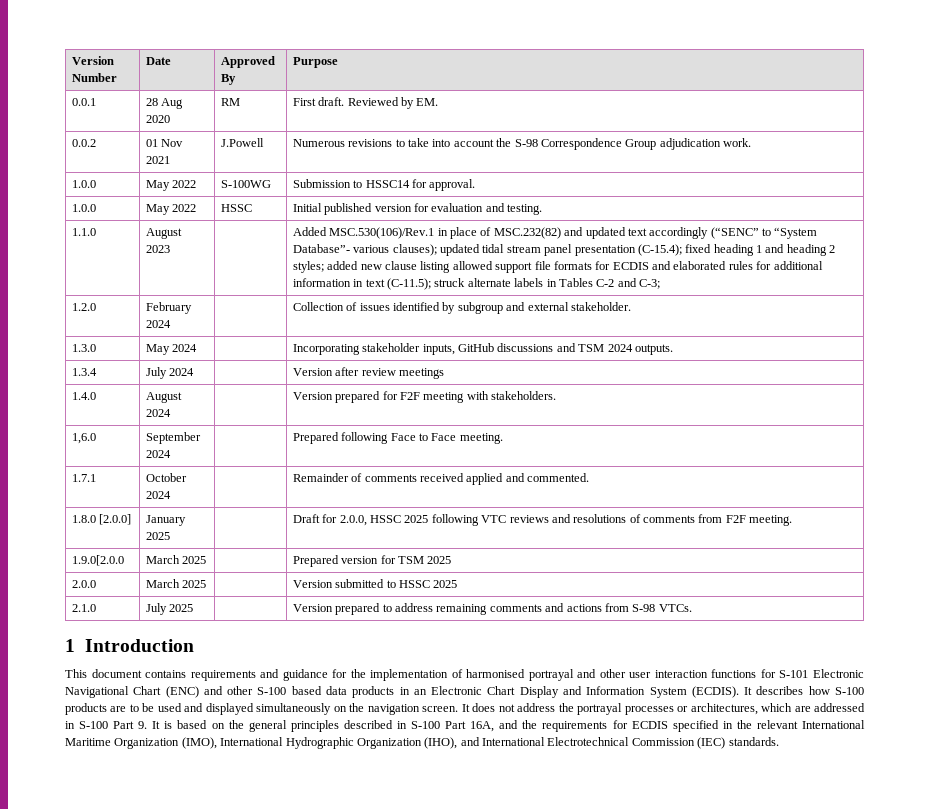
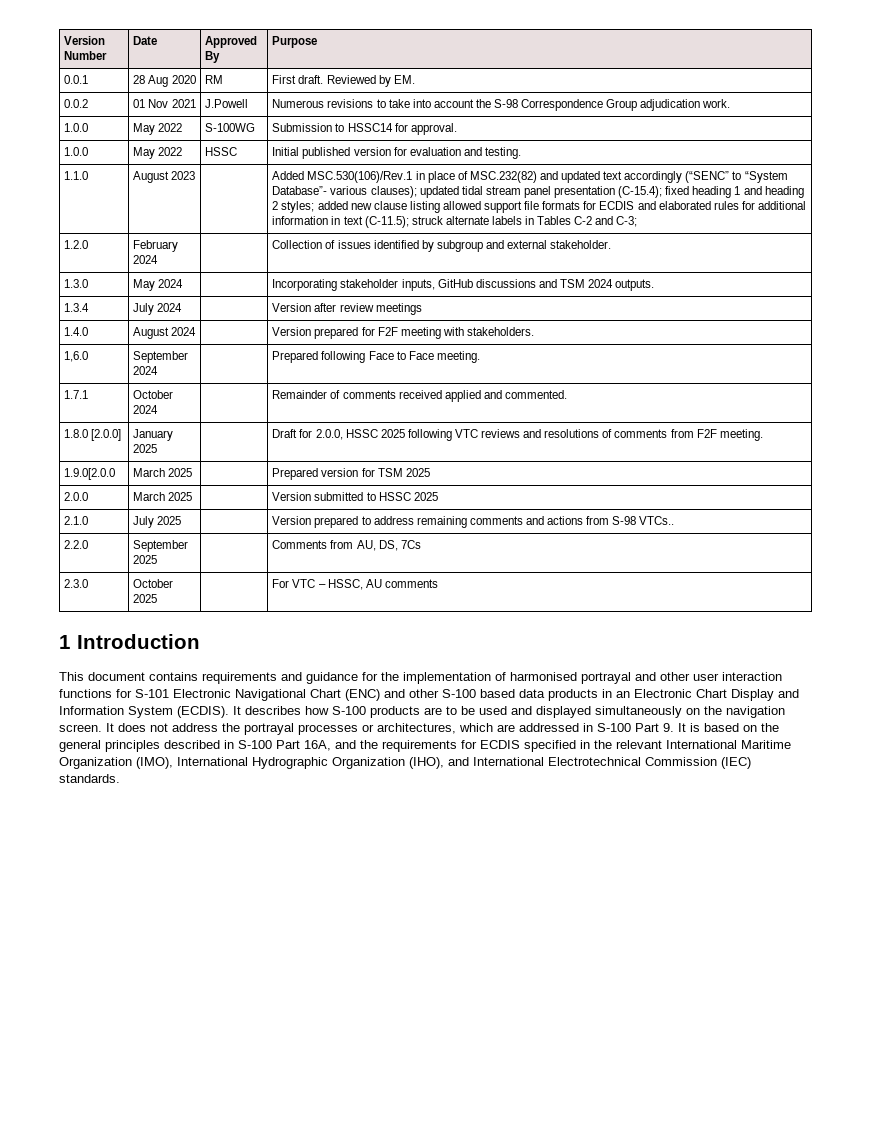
- 2.1.0 | July 2025 | | Version prepared to address remaining comments and actions from S-98 VTCs.
+ 2.1.0 | July 2025 | | Version prepared to address remaining comments and actions from S-98 VTCs..
+ 2.2.0 | September 2025 | | Comments from AU, DS, 7Cs
+ 2.3.0 | October 2025 | | For VTC – HSSC, AU comments

